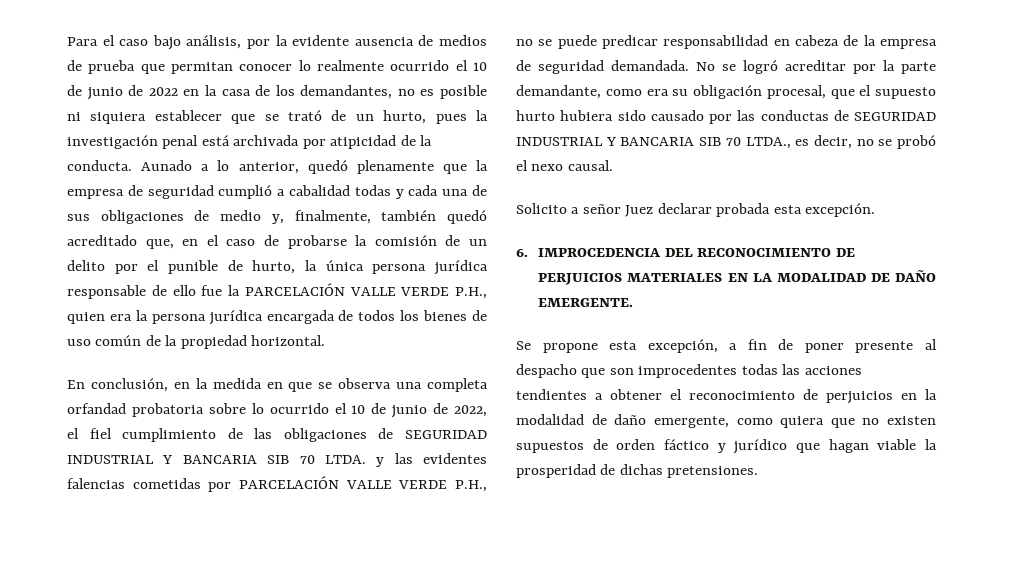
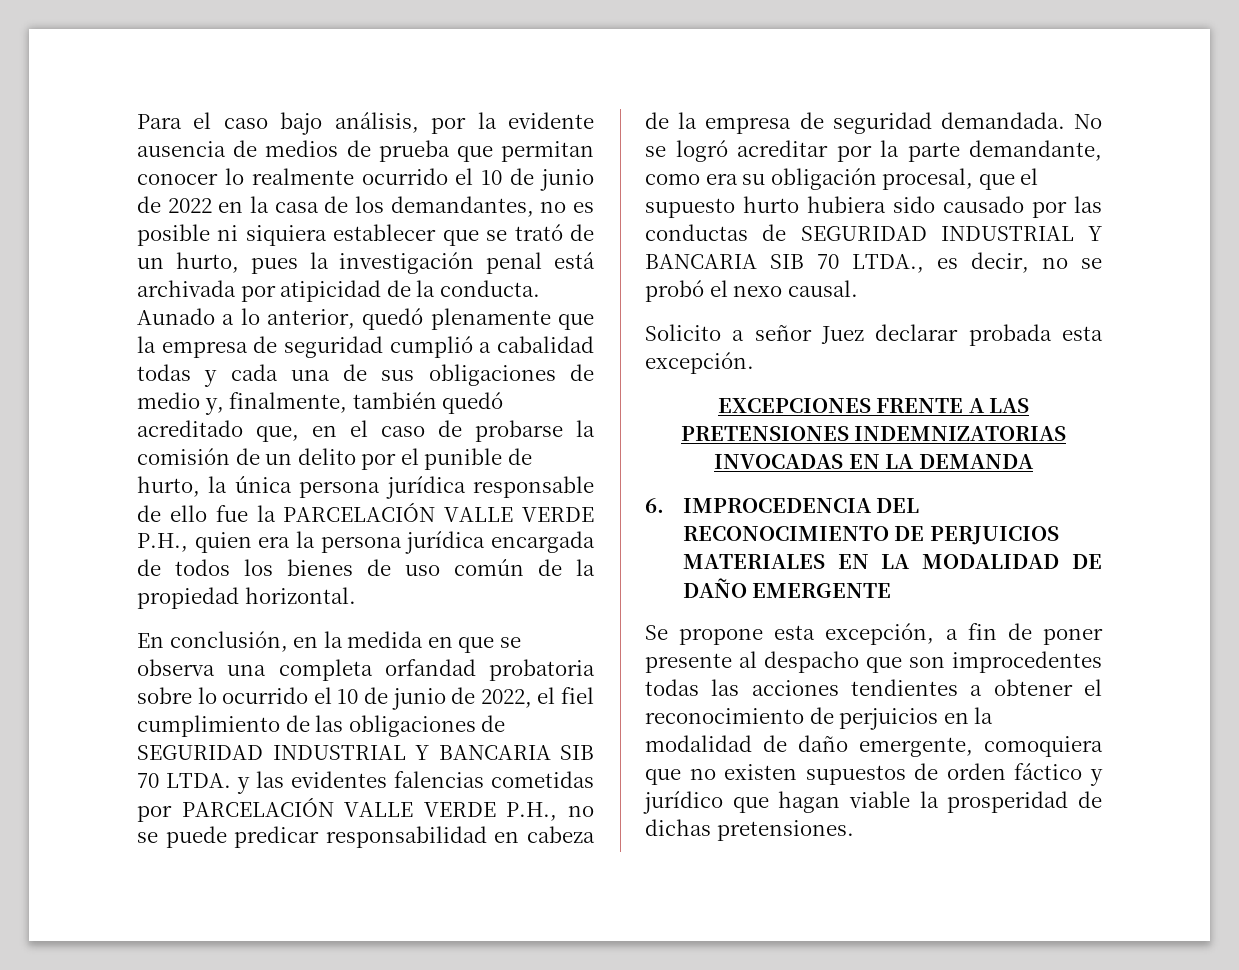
+ EXCEPCIONES FRENTE A LAS PRETENSIONES INDEMNIZATORIAS INVOCADAS EN LA DEMANDA
- 6. IMPROCEDENCIA DEL RECONOCIMIENTO DE PERJUICIOS MATERIALES EN LA MODALIDAD DE DAÑO EMERGENTE.
+ 6. IMPROCEDENCIA DEL RECONOCIMIENTO DE PERJUICIOS MATERIALES EN LA MODALIDAD DE DAÑO EMERGENTE
- Se propone esta excepción, a fin de poner presente al despacho que son improcedentes todas las acciones tendientes a obtener el reconocimiento de perjuicios en la modalidad de daño emergente, como quiera que no existen supuestos de orden fáctico y jurídico que hagan viable la prosperidad de dichas pretensiones.
+ Se propone esta excepción, a fin de poner presente al despacho que son improcedentes todas las acciones tendientes a obtener el reconocimiento de perjuicios en la modalidad de daño emergente, comoquiera que no existen supuestos de orden fáctico y jurídico que hagan viable la prosperidad de dichas pretensiones.

